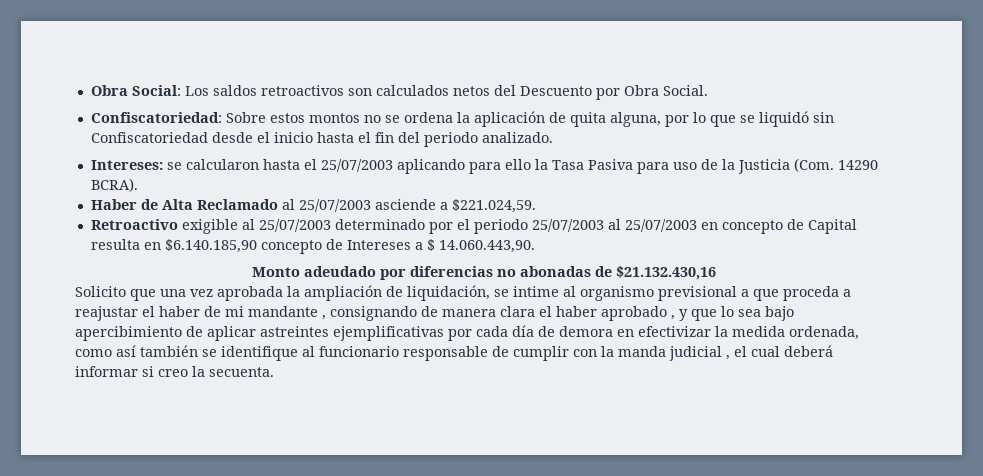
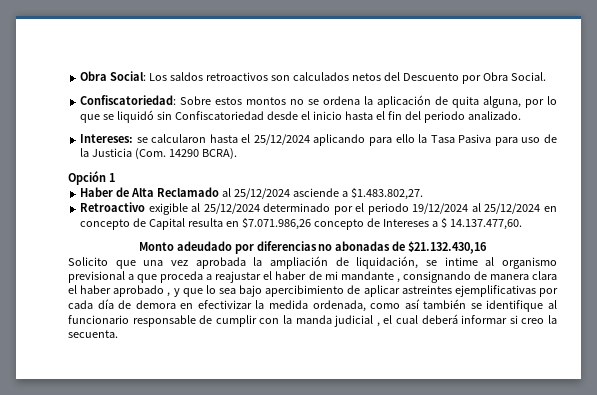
- Intereses: se calcularon hasta el 25/07/2003 aplicando para ello la Tasa Pasiva para uso de la Justicia (Com. 14290 BCRA).
+ Intereses: se calcularon hasta el 25/12/2024 aplicando para ello la Tasa Pasiva para uso de la Justicia (Com. 14290 BCRA).
+ Opción 1
- Haber de Alta Reclamado al 25/07/2003 asciende a $221.024,59.
+ Haber de Alta Reclamado al 25/12/2024 asciende a $1.483.802,27.
- Retroactivo exigible al 25/07/2003 determinado por el periodo 25/07/2003 al 25/07/2003 en concepto de Capital resulta en $6.140.185,90 concepto de Intereses a $ 14.060.443,90.
+ Retroactivo exigible al 25/12/2024 determinado por el periodo 19/12/2024 al 25/12/2024 en concepto de Capital resulta en $7.071.986,26 concepto de Intereses a $ 14.137.477,60.

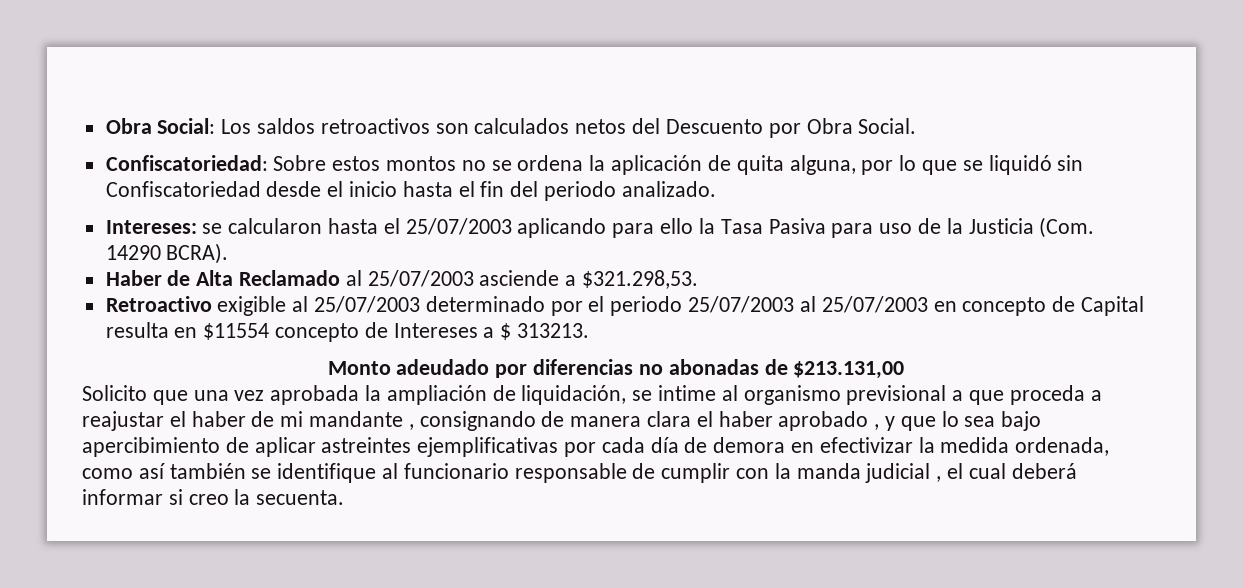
- Intereses: se calcularon hasta el 25/12/2024 aplicando para ello la Tasa Pasiva para uso de la Justicia (Com. 14290 BCRA).
+ Intereses: se calcularon hasta el 25/07/2003 aplicando para ello la Tasa Pasiva para uso de la Justicia (Com. 14290 BCRA).
- Opción 1
- Haber de Alta Reclamado al 25/12/2024 asciende a $1.483.802,27.
+ Haber de Alta Reclamado al 25/07/2003 asciende a $321.298,53.
- Retroactivo exigible al 25/12/2024 determinado por el periodo 19/12/2024 al 25/12/2024 en concepto de Capital resulta en $7.071.986,26 concepto de Intereses a $ 14.137.477,60.
+ Retroactivo exigible al 25/07/2003 determinado por el periodo 25/07/2003 al 25/07/2003 en concepto de Capital resulta en $11554 concepto de Intereses a $ 313213.
- Monto adeudado por diferencias no abonadas de $21.132.430,16
+ Monto adeudado por diferencias no abonadas de $213.131,00

